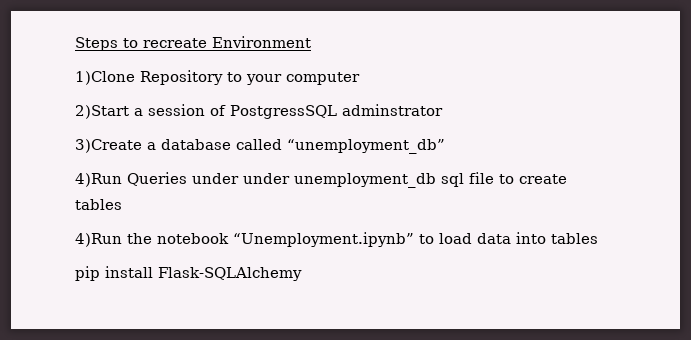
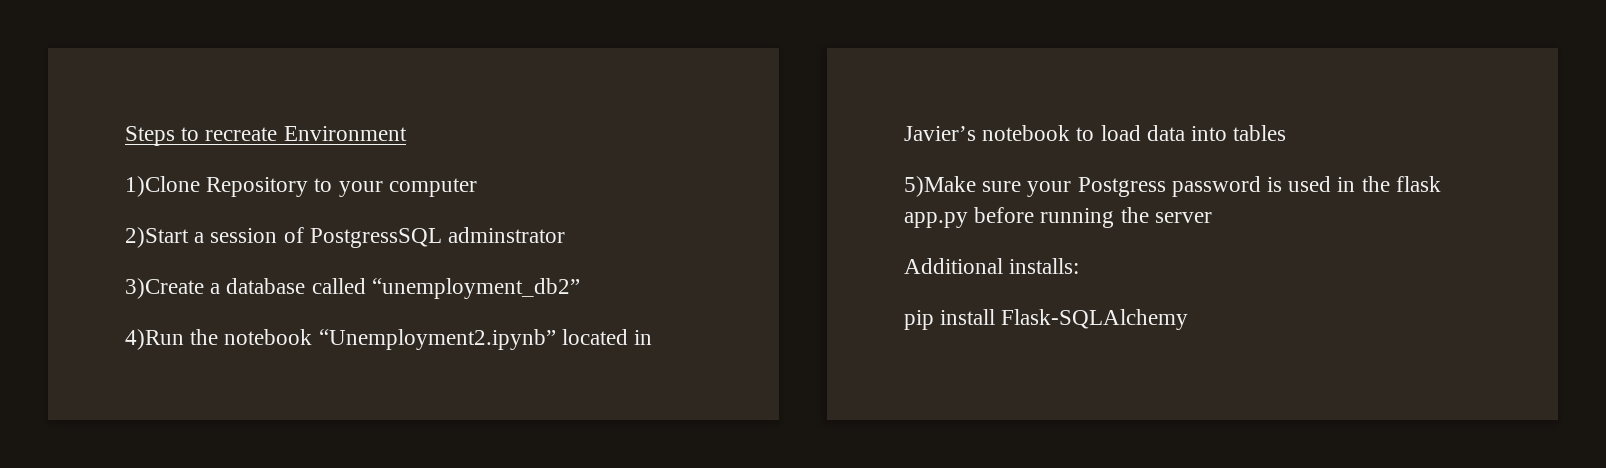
- 3)Create a database called “unemployment_db”
- 4)Run Queries under under unemployment_db sql file to create tables
- 4)Run the notebook “Unemployment.ipynb” to load data into tables
+ 3)Create a database called “unemployment_db2”
+ 4)Run the notebook “Unemployment2.ipynb” located in Javier’s notebook to load data into tables
+ 5)Make sure your Postgress password is used in the flask app.py before running the server
+ Additional installs:

